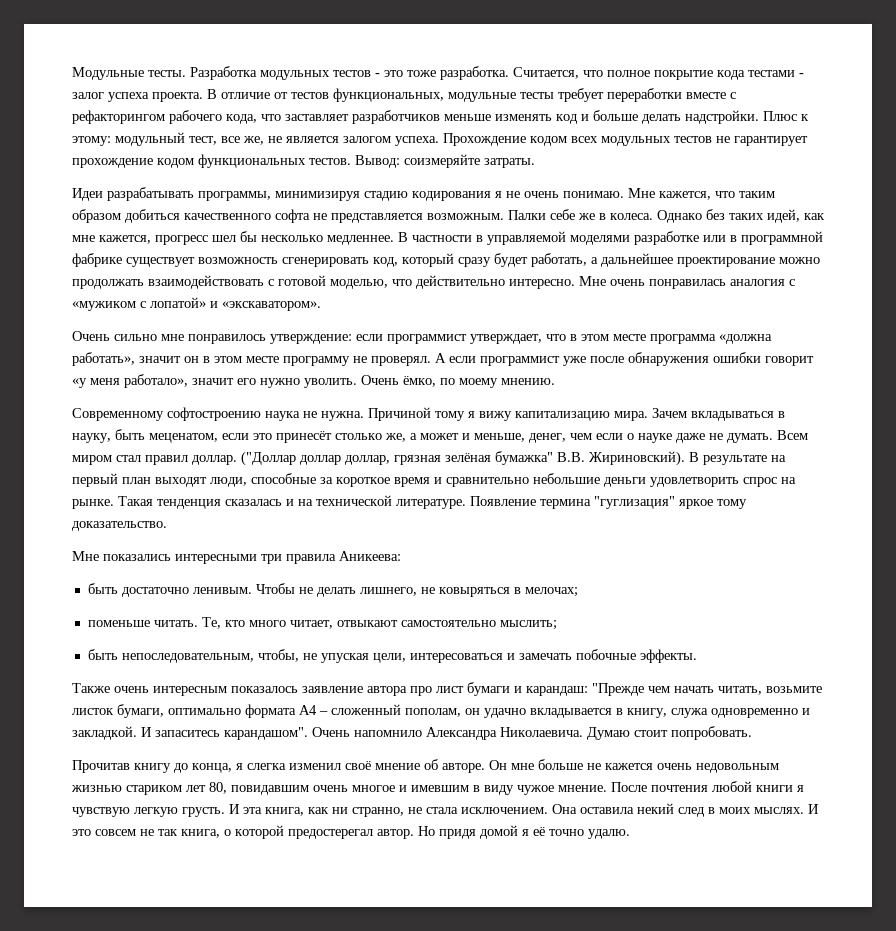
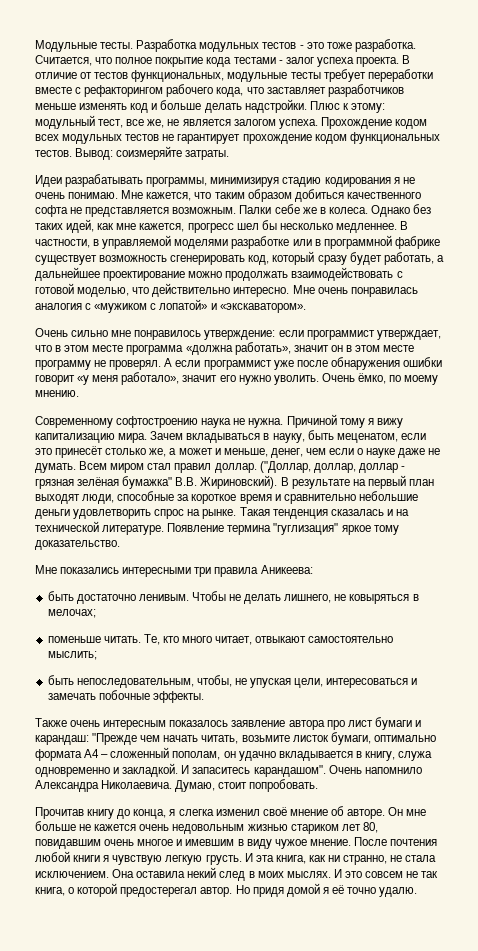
- В частности в управляемой моделями разработке или в программной фабрике существует возможность сгенерировать код, который сразу будет работать, а дальнейшее проектирование можно продолжать взаимодействовать с готовой моделью, что действительно интересно.
+ В частности, в управляемой моделями разработке или в программной фабрике существует возможность сгенерировать код, который сразу будет работать, а дальнейшее проектирование можно продолжать взаимодействовать с готовой моделью, что действительно интересно.
- ("Доллар доллар доллар, грязная зелёная бумажка" В.В. Жириновский).
+ ("Доллар, доллар, доллар - грязная зелёная бумажка" В.В. Жириновский).
- Думаю стоит попробовать.
+ Думаю, стоит попробовать.

